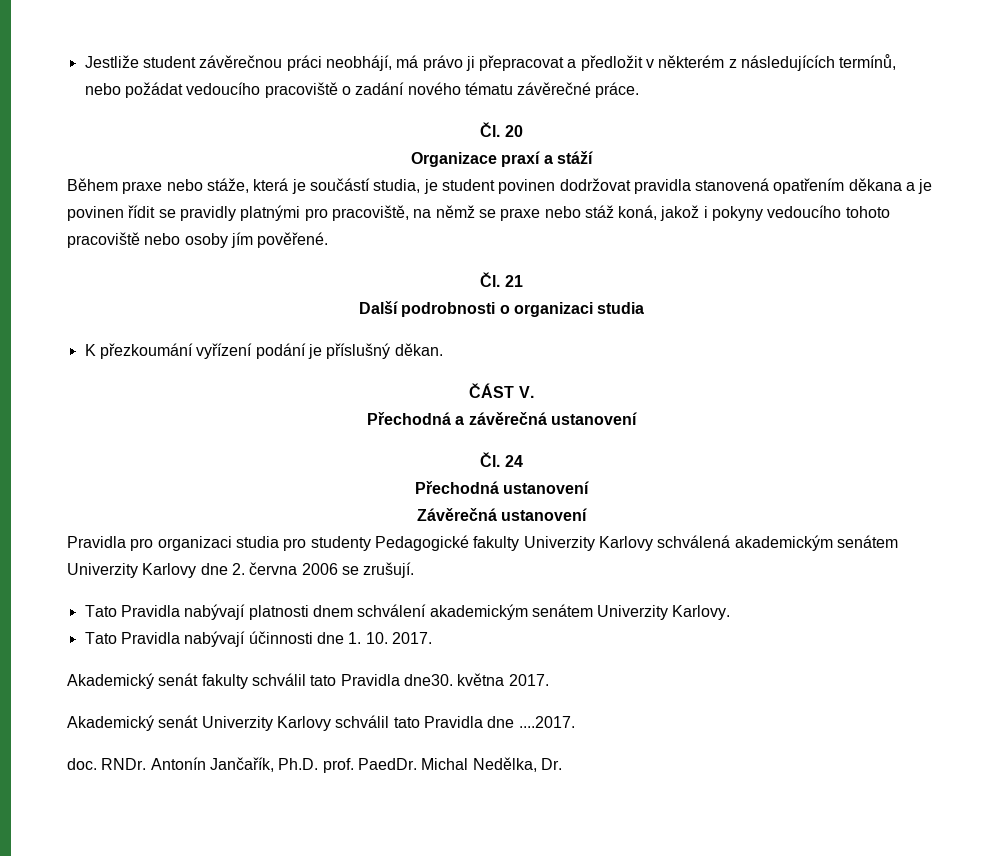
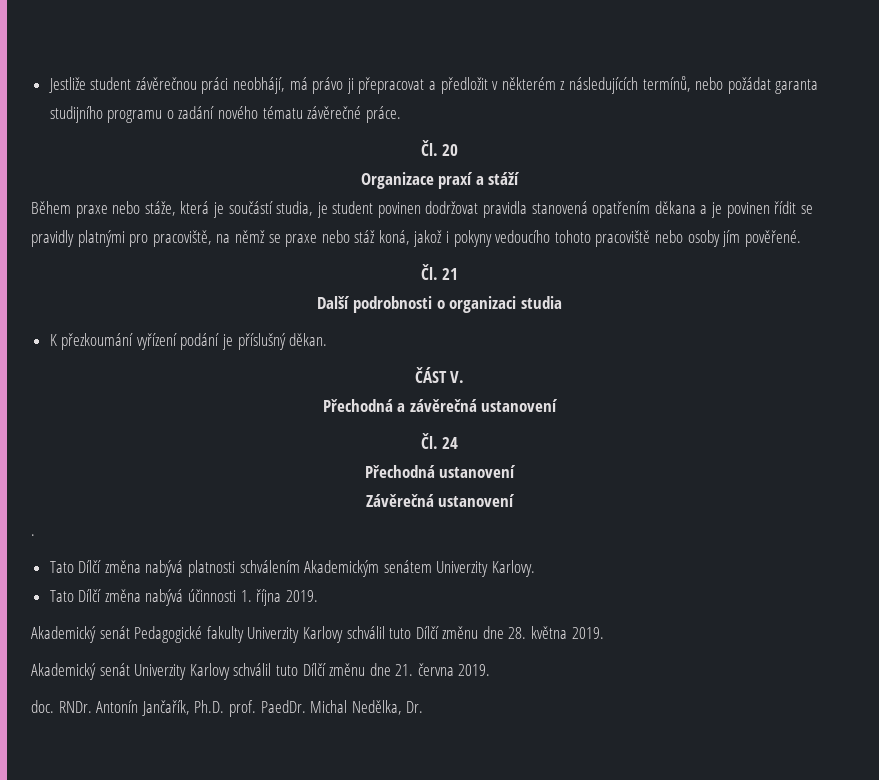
- Jestliže student závěrečnou práci neobhájí, má právo ji přepracovat a předložit v některém z následujících termínů, nebo požádat vedoucího pracoviště o zadání nového tématu závěrečné práce.
+ Jestliže student závěrečnou práci neobhájí, má právo ji přepracovat a předložit v některém z následujících termínů, nebo požádat garanta studijního programu o zadání nového tématu závěrečné práce.
- Pravidla pro organizaci studia pro studenty Pedagogické fakulty Univerzity Karlovy schválená akademickým senátem Univerzity Karlovy dne 2. června 2006 se zrušují.
- Tato Pravidla nabývají platnosti dnem schválení akademickým senátem Univerzity Karlovy.
- Tato Pravidla nabývají účinnosti dne 1. 10. 2017.
- Akademický senát fakulty schválil tato Pravidla dne30. května 2017.
+ .
+ Tato Dílčí změna nabývá platnosti schválením Akademickým senátem Univerzity Karlovy.
+ Tato Dílčí změna nabývá účinnosti 1. října 2019.
+ Akademický senát Pedagogické fakulty Univerzity Karlovy schválil tuto Dílčí změnu dne 28. května 2019.
- Akademický senát Univerzity Karlovy schválil tato Pravidla dne ....2017.
+ Akademický senát Univerzity Karlovy schválil tuto Dílčí změnu dne 21. června 2019.

